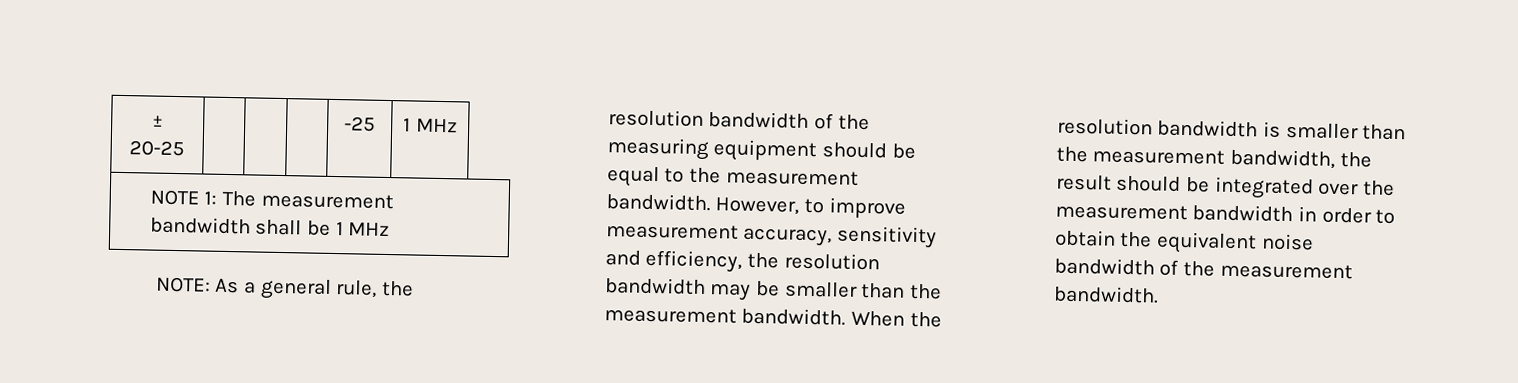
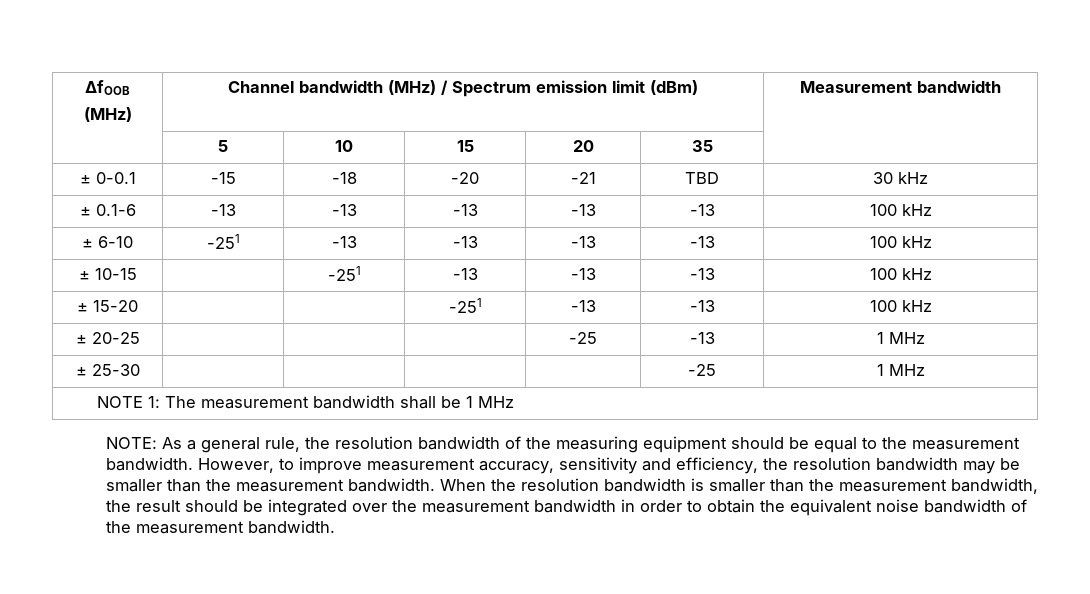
- ± 20-25 | | | | -25 | 1 MHz
+ ΔfOOB
+ (MHz) | Channel bandwidth (MHz) / Spectrum emission limit (dBm) | Measurement bandwidth
+ | 5 | 10 | 15 | 20 | 35 |
+ ± 0-0.1 | -15 | -18 | -20 | -21 | TBD | 30 kHz
+ ± 0.1-6 | -13 | -13 | -13 | -13 | -13 | 100 kHz
+ ± 6-10 | -251 | -13 | -13 | -13 | -13 | 100 kHz
+ ± 10-15 | | -251 | -13 | -13 | -13 | 100 kHz
+ ± 15-20 | | | -251 | -13 | -13 | 100 kHz
+ ± 20-25 | | | | -25 | -13 | 1 MHz
+ ± 25-30 | | | | | -25 | 1 MHz

